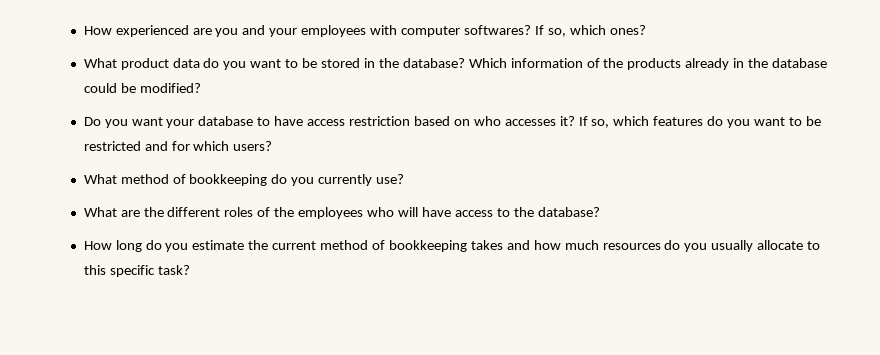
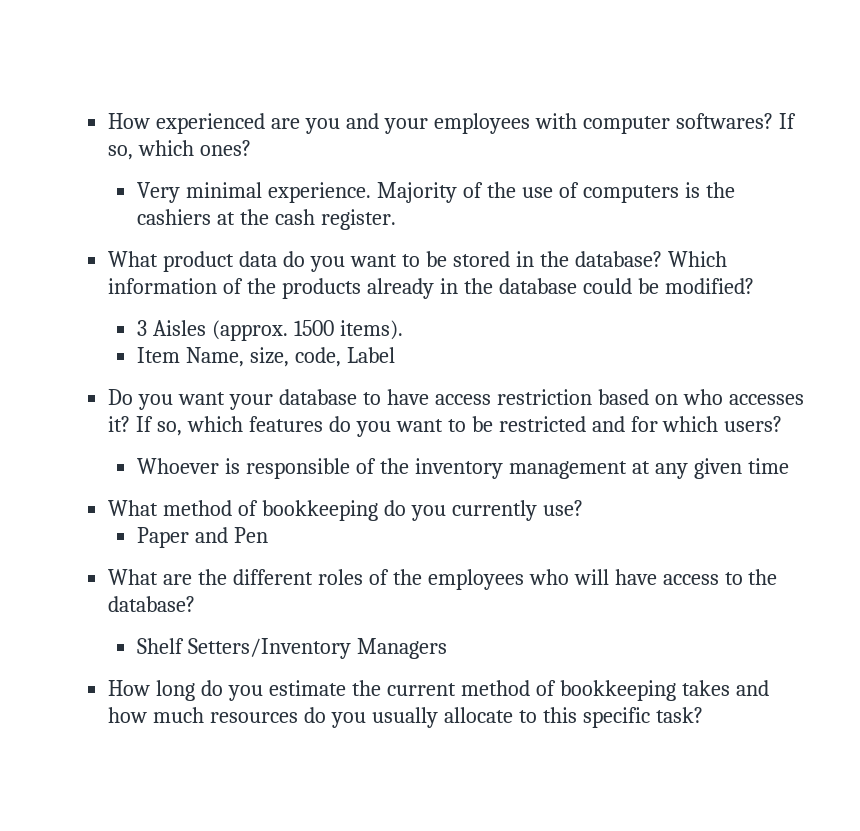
+ Very minimal experience. Majority of the use of computers is the cashiers at the cash register.
+ 3 Aisles (approx. 1500 items).
+ Item Name, size, code, Label
+ Whoever is responsible of the inventory management at any given time
+ Paper and Pen
+ Shelf Setters/Inventory Managers

